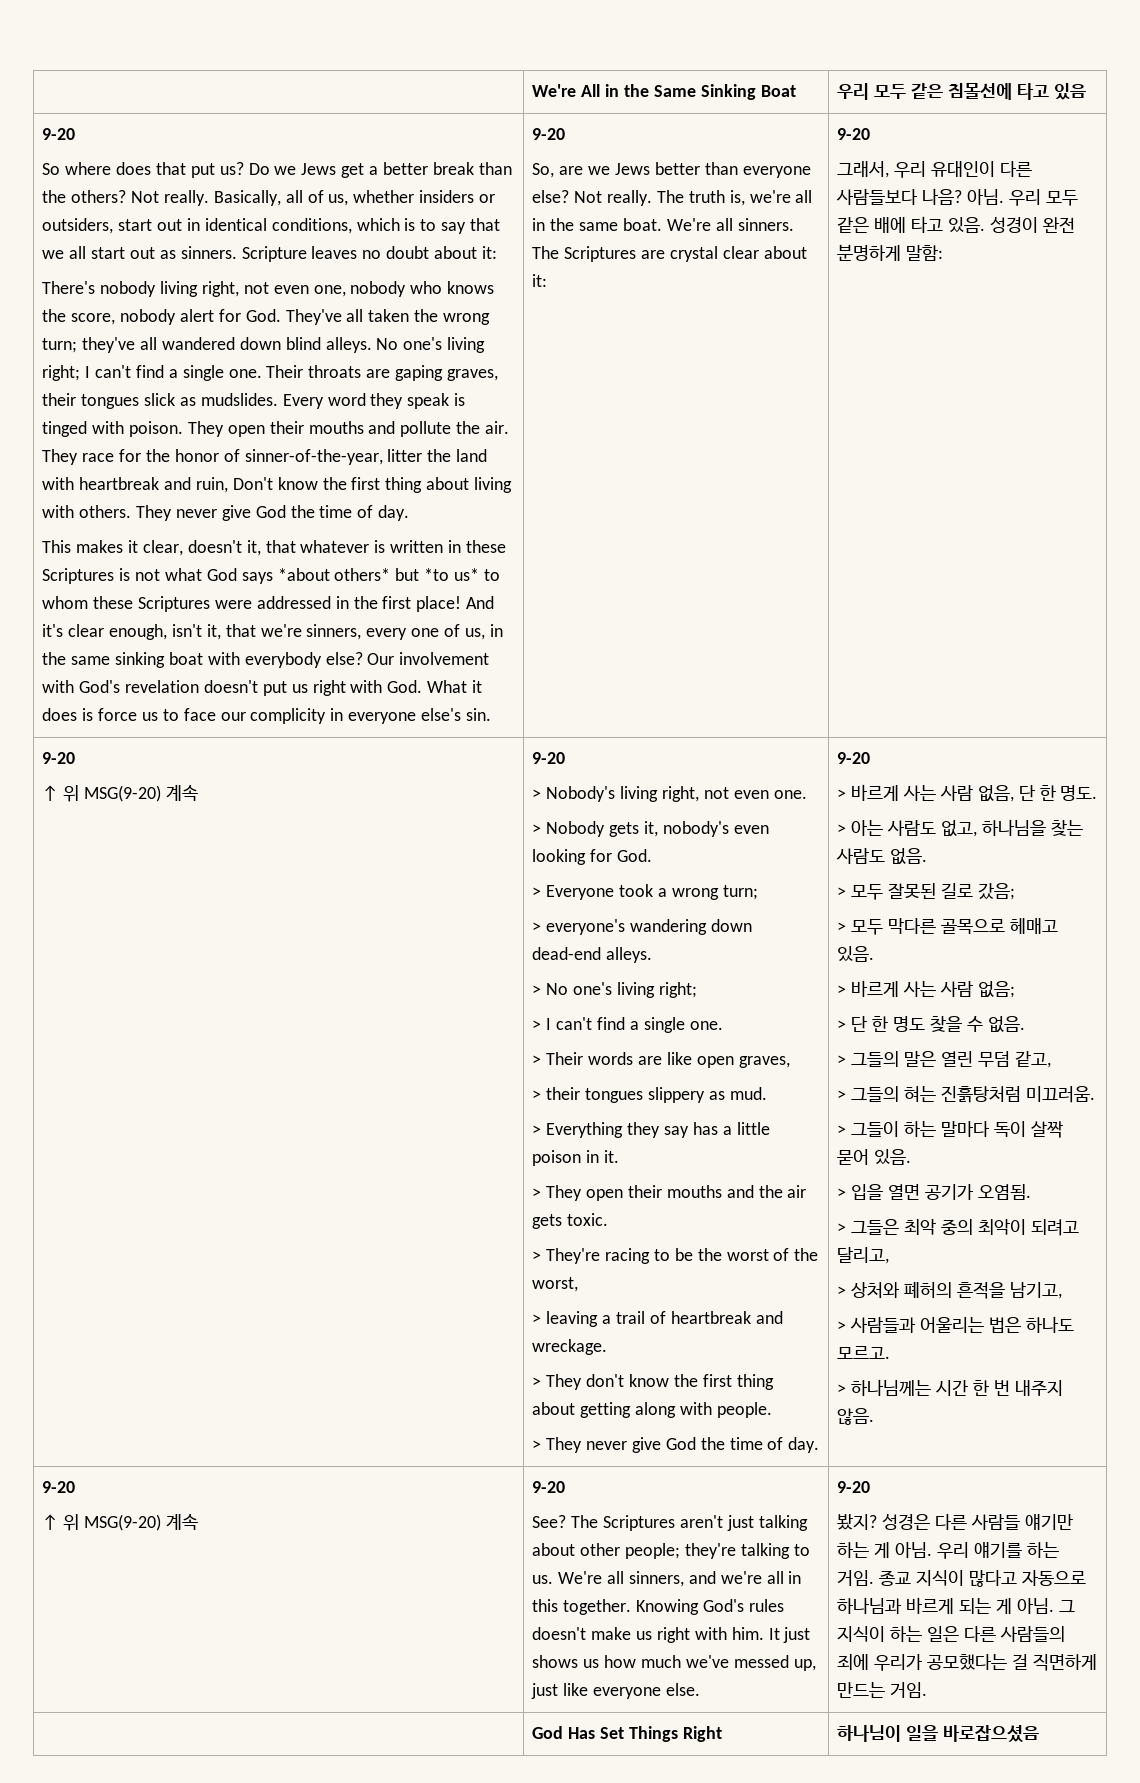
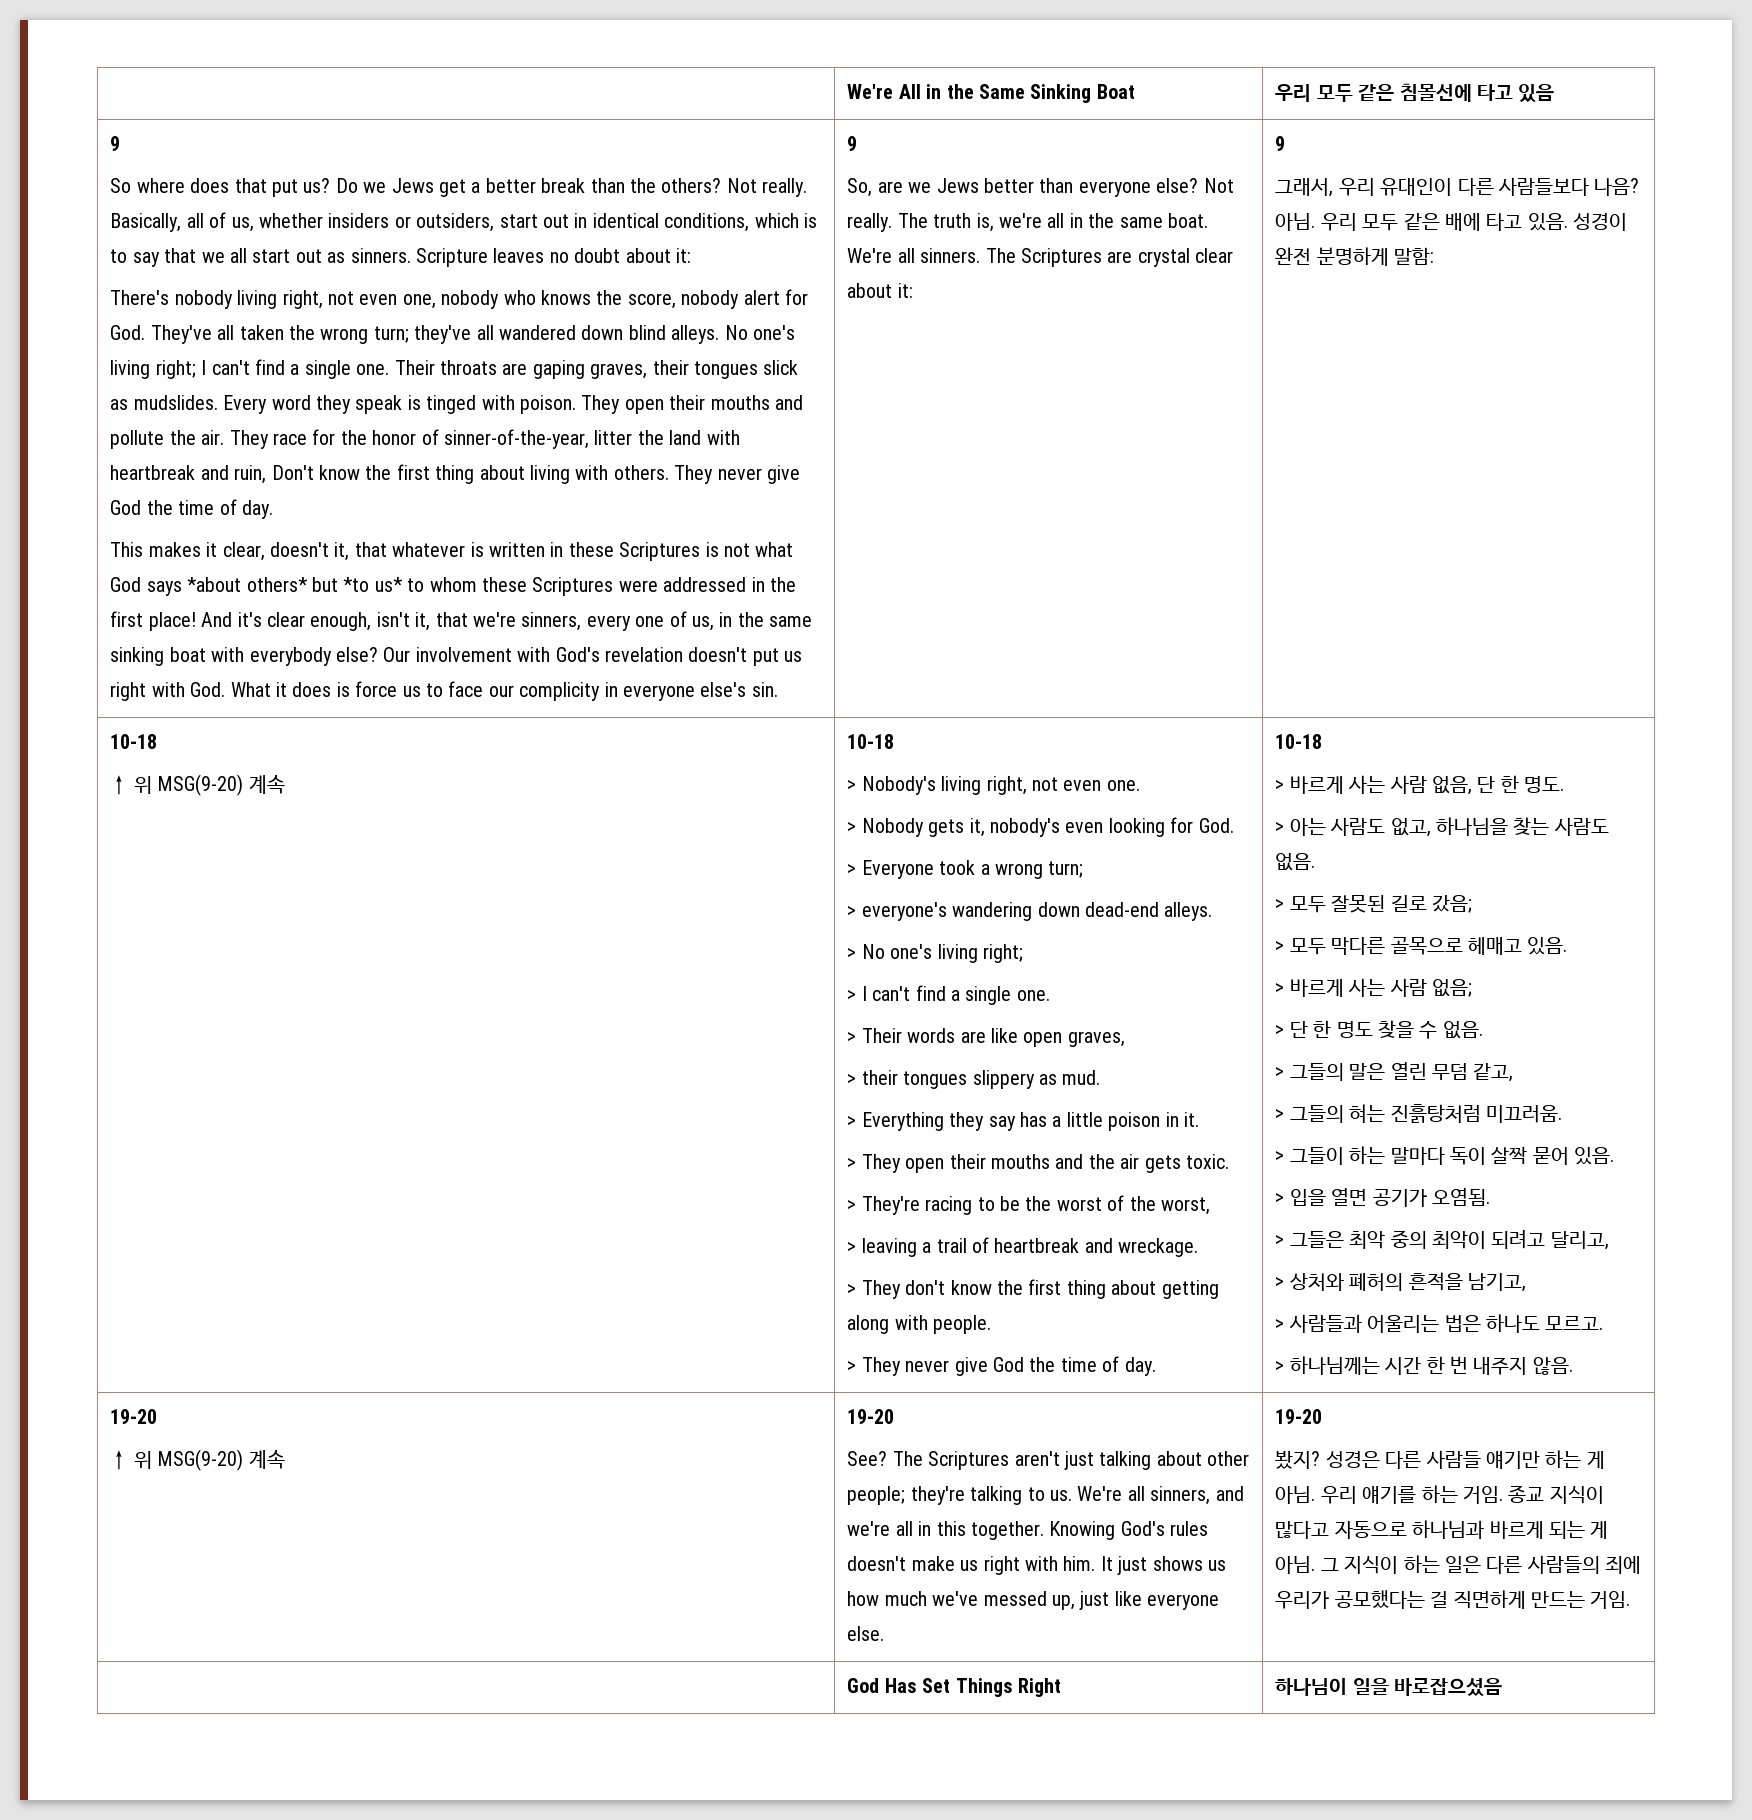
  | We're All in the Same Sinking Boat | 우리 모두 같은 침몰선에 타고 있음
- 9-20
+ 9
- Our involvement with God's revelation doesn't put us right with God. What it does is force us to face our complicity in everyone else's sin. | 9-20
+ Our involvement with God's revelation doesn't put us right with God. What it does is force us to face our complicity in everyone else's sin. | 9
- The Scriptures are crystal clear about it: | 9-20
+ The Scriptures are crystal clear about it: | 9
  성경이 완전 분명하게 말함:
- 9-20
- ↑ 위 MSG(9-20) 계속 | 9-20
+ 10-18
+ ↑ 위 MSG(9-20) 계속 | 10-18
- > They never give God the time of day. | 9-20
+ > They never give God the time of day. | 10-18
  > 하나님께는 시간 한 번 내주지 않음.
- 9-20
- ↑ 위 MSG(9-20) 계속 | 9-20
+ 19-20
+ ↑ 위 MSG(9-20) 계속 | 19-20
- It just shows us how much we've messed up, just like everyone else. | 9-20
+ It just shows us how much we've messed up, just like everyone else. | 19-20

